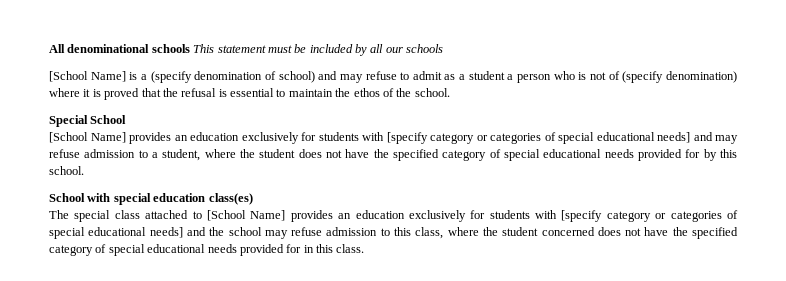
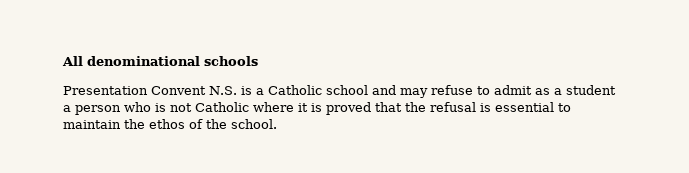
- All denominational schools This statement must be included by all our schools
- [School Name] is a (specify denomination of school) and may refuse to admit as a student a person who is not of (specify denomination) where it is proved that the refusal is essential to maintain the ethos of the school.
+ All denominational schools
+ Presentation Convent N.S. is a Catholic school and may refuse to admit as a student a person who is not Catholic where it is proved that the refusal is essential to maintain the ethos of the school.
- Special School
- [School Name] provides an education exclusively for students with [specify category or categories of special educational needs] and may refuse admission to a student, where the student does not have the specified category of special educational needs provided for by this school.
- School with special education class(es)
- The special class attached to [School Name] provides an education exclusively for students with [specify category or categories of special educational needs] and the school may refuse admission to this class, where the student concerned does not have the specified category of special educational needs provided for in this class.

